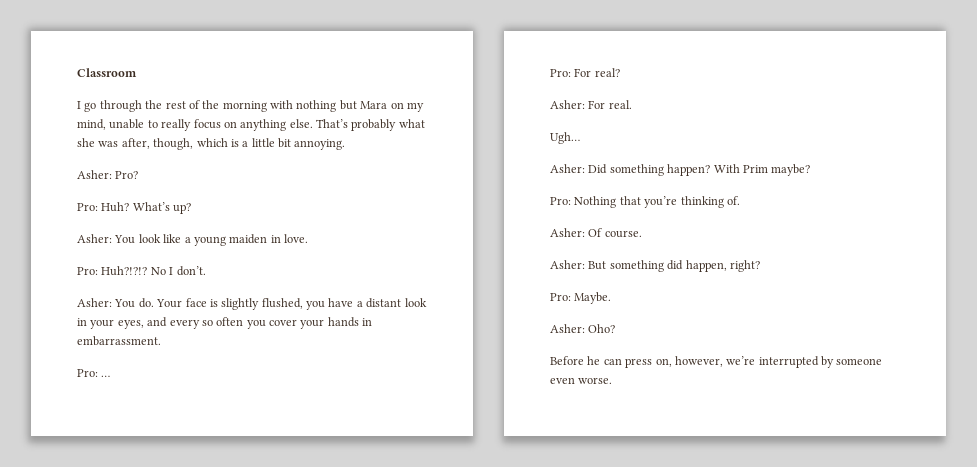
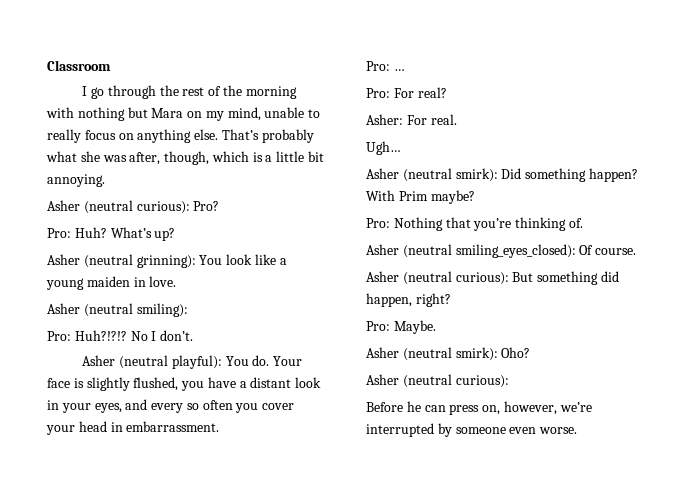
- Asher: Pro?
+ Asher (neutral curious): Pro?
- Asher: You look like a young maiden in love.
+ Asher (neutral grinning): You look like a young maiden in love.
+ Asher (neutral smiling):
- Asher: You do.
+ Asher (neutral playful): You do.
- Your face is slightly flushed, you have a distant look in your eyes, and every so often you cover your hands in embarrassment.
+ Your face is slightly flushed, you have a distant look in your eyes, and every so often you cover your head in embarrassment.
- Asher: Did something happen?
+ Asher (neutral smirk): Did something happen?
- Asher: Of course.
+ Asher (neutral smiling_eyes_closed): Of course.
- Asher: But something did happen, right?
+ Asher (neutral curious): But something did happen, right?
- Asher: Oho?
+ Asher (neutral smirk): Oho?
+ Asher (neutral curious):

